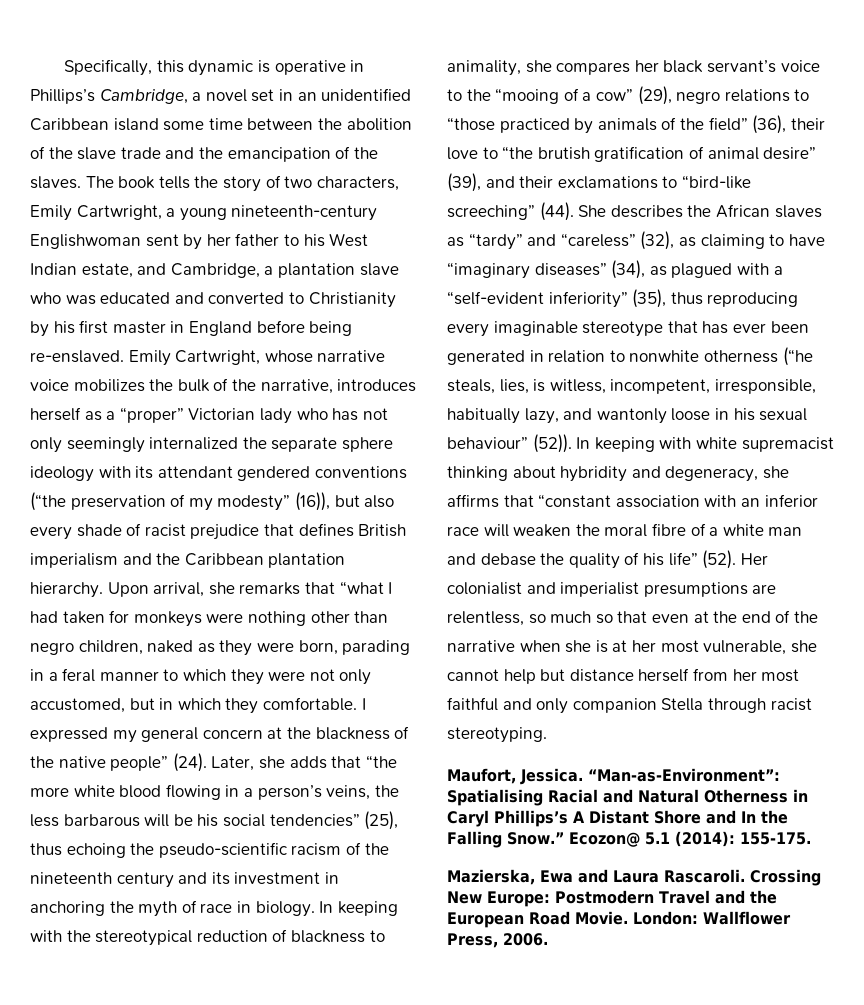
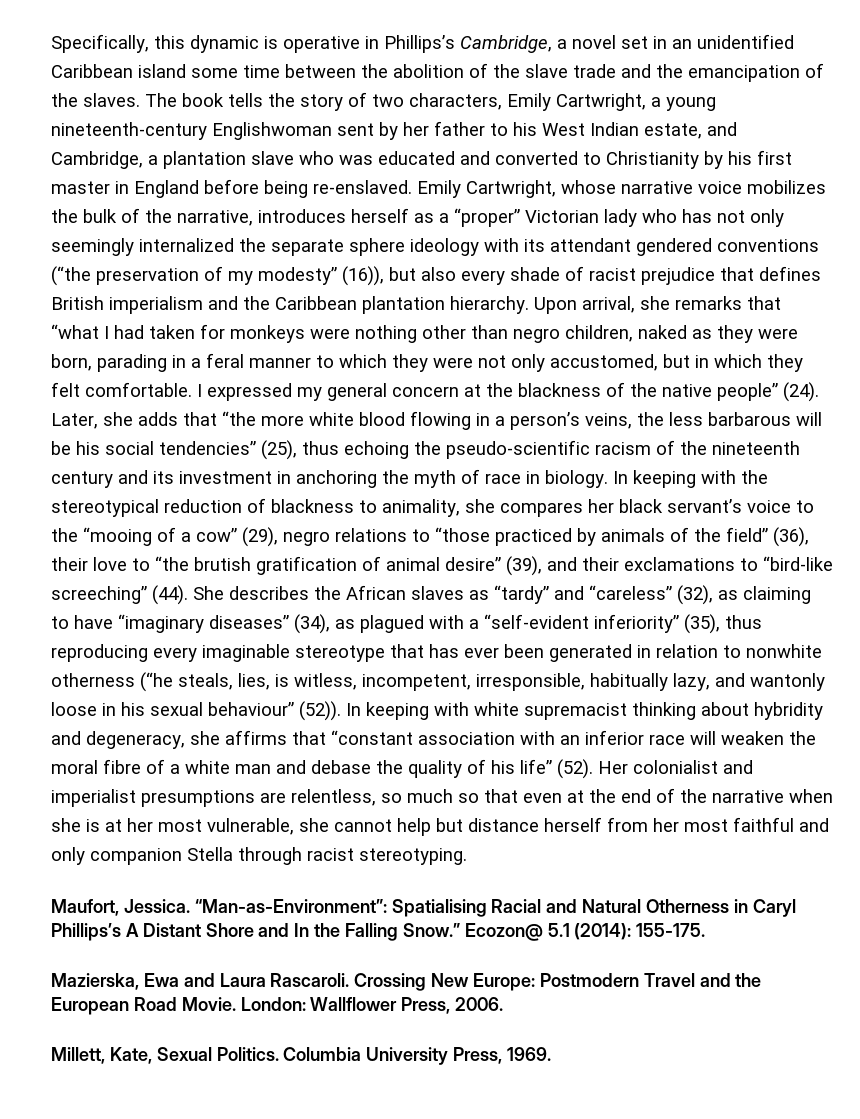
- Upon arrival, she remarks that “what I had taken for monkeys were nothing other than negro children, naked as they were born, parading in a feral manner to which they were not only accustomed, but in which they comfortable.
+ Upon arrival, she remarks that “what I had taken for monkeys were nothing other than negro children, naked as they were born, parading in a feral manner to which they were not only accustomed, but in which they felt comfortable.
+ Millett, Kate, Sexual Politics. Columbia University Press, 1969.

